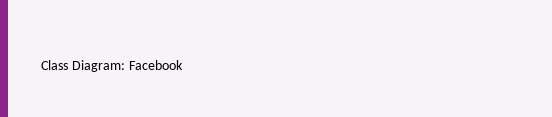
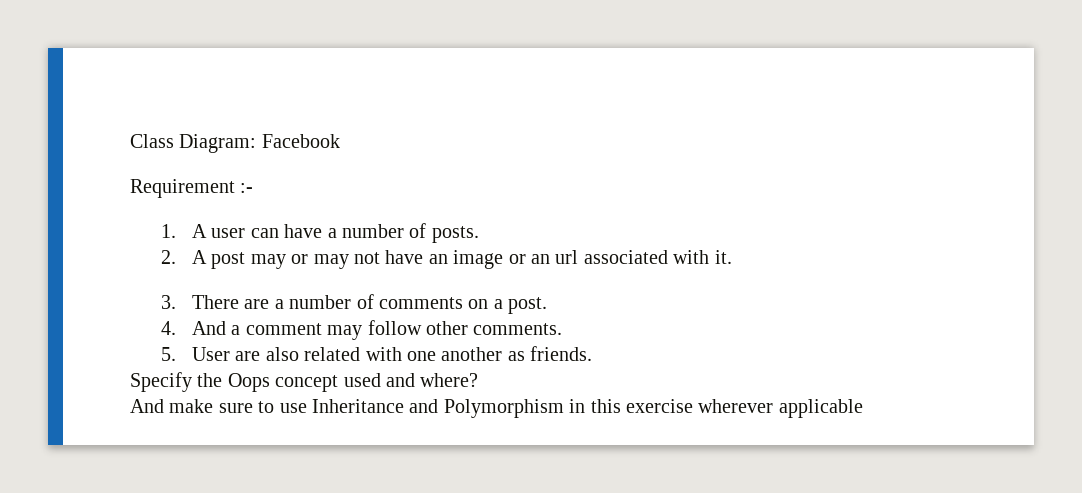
+ Requirement :-
+ 1. A user can have a number of posts.
+ 2. A post may or may not have an image or an url associated with it.
+ 3. There are a number of comments on a post.
+ 4. And a comment may follow other comments.
+ 5. User are also related with one another as friends.
+ Specify the Oops concept used and where?
+ And make sure to use Inheritance and Polymorphism in this exercise wherever applicable

